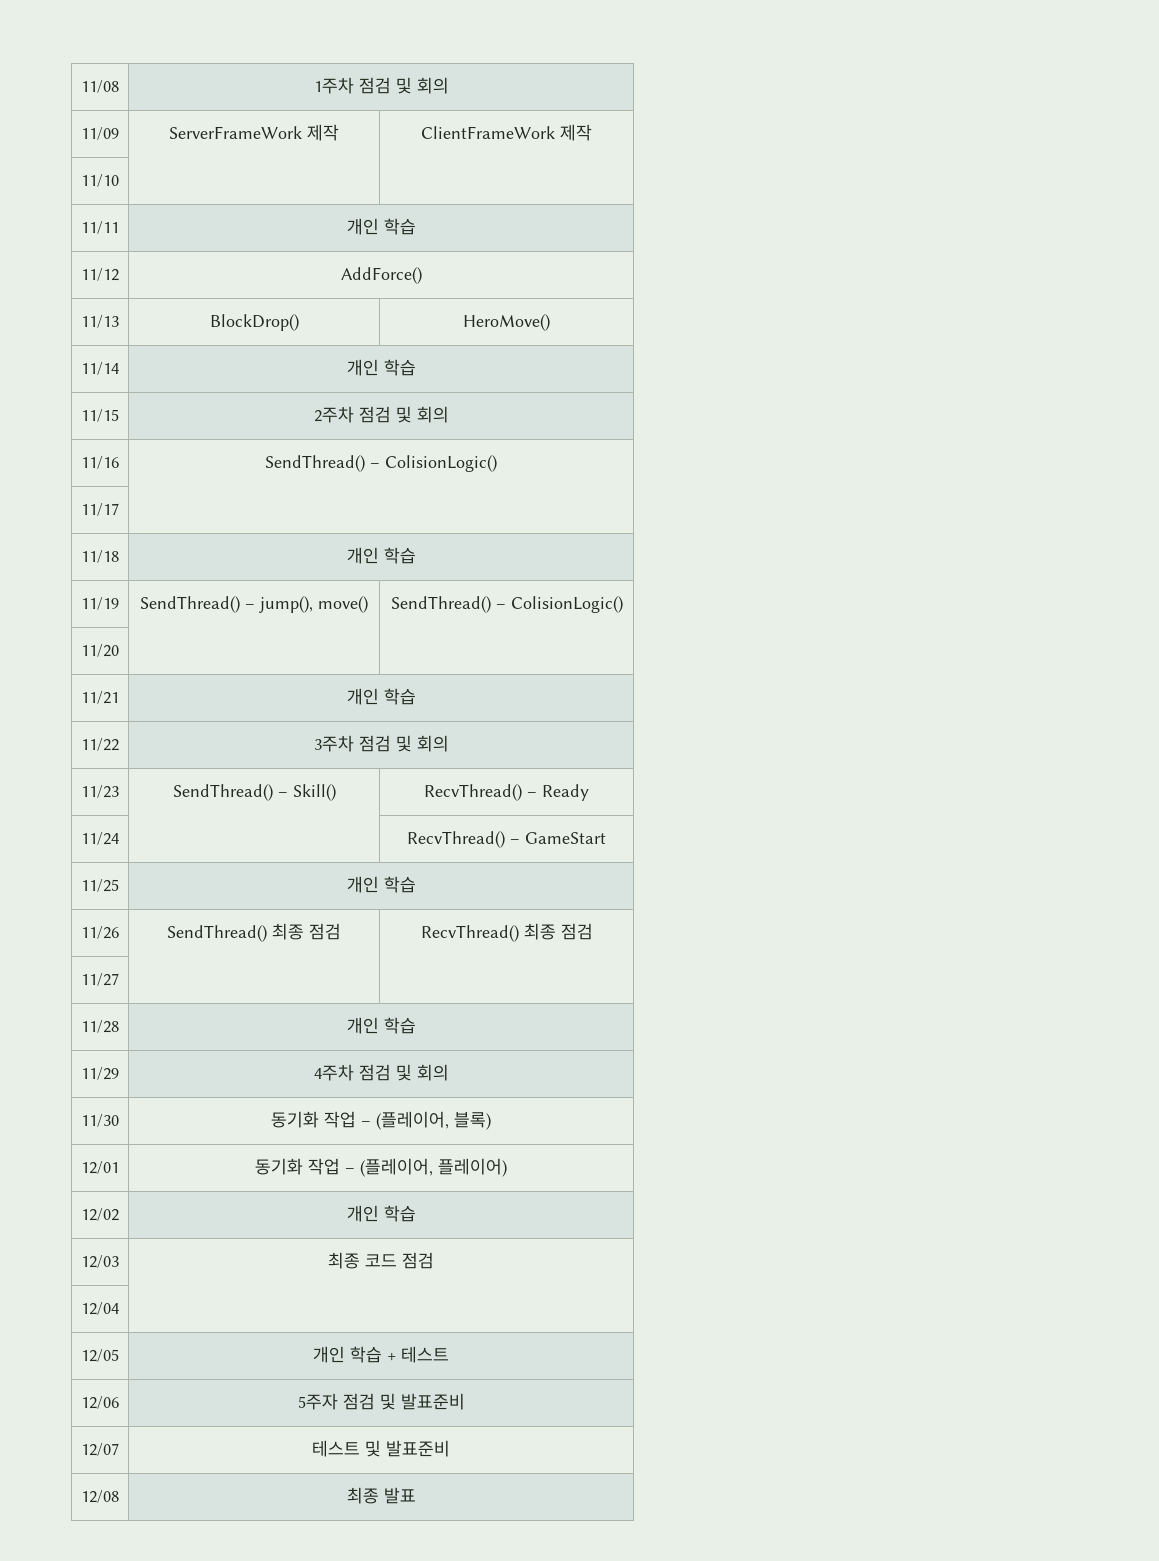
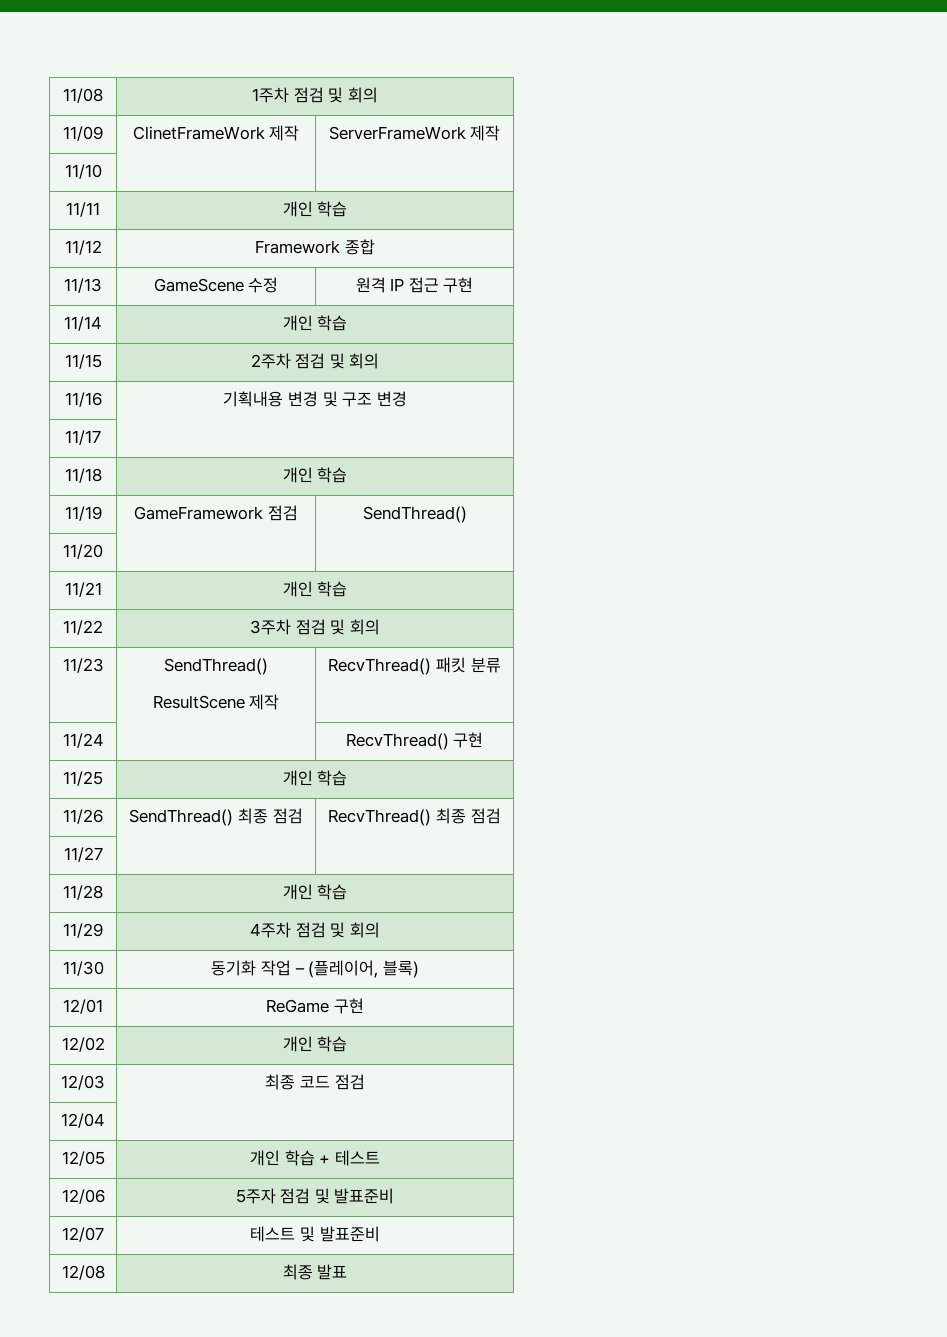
- 11/09 | ServerFrameWork 제작 | ClientFrameWork 제작
+ 11/09 | ClinetFrameWork 제작 | ServerFrameWork 제작
- 11/12 | AddForce()
+ 11/12 | Framework 종합
- 11/13 | BlockDrop() | HeroMove()
+ 11/13 | GameScene 수정 | 원격 IP 접근 구현
- 11/16 | SendThread() – ColisionLogic()
+ 11/16 | 기획내용 변경 및 구조 변경
- 11/19 | SendThread() – jump(), move() | SendThread() – ColisionLogic()
+ 11/19 | GameFramework 점검 | SendThread()
- 11/23 | SendThread() – Skill() | RecvThread() – Ready
+ 11/23 | SendThread()
+ ResultScene 제작 | RecvThread() 패킷 분류
- 11/24 | | RecvThread() – GameStart
+ 11/24 | | RecvThread() 구현
- 12/01 | 동기화 작업 – (플레이어, 플레이어)
+ 12/01 | ReGame 구현

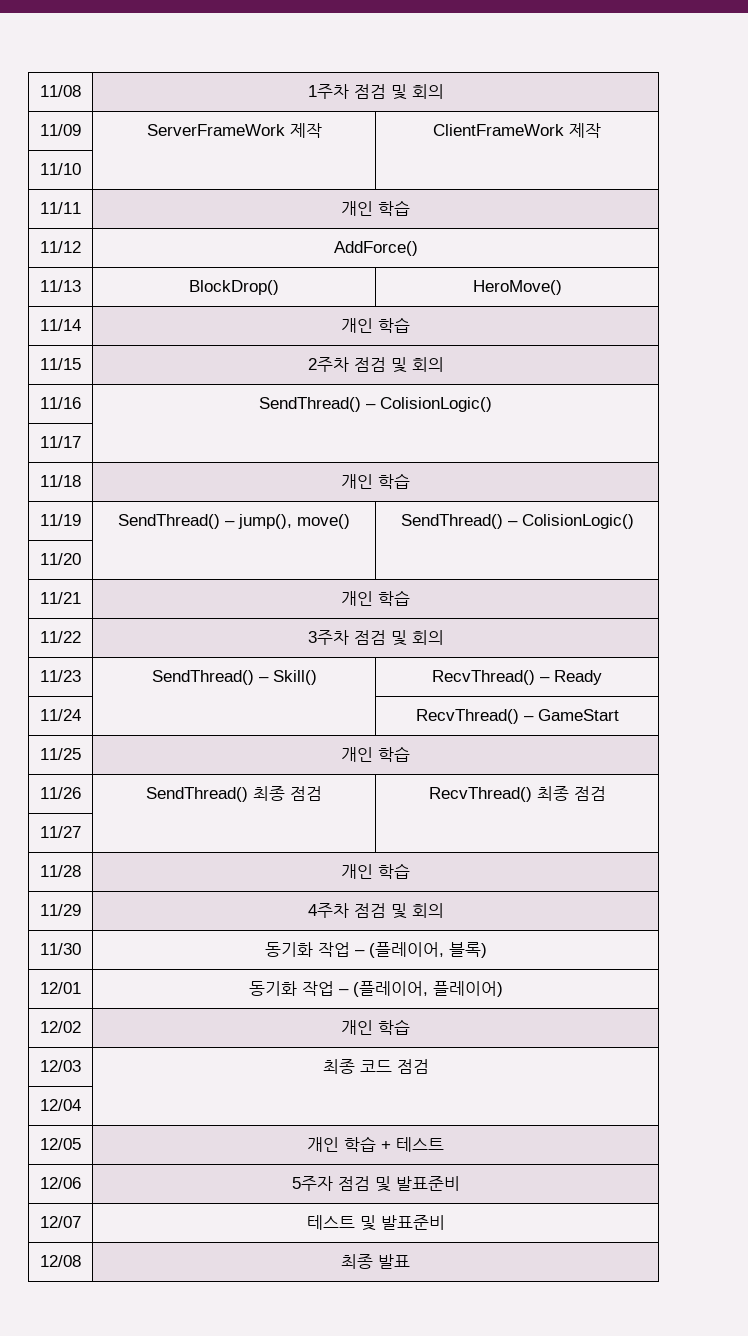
- 11/09 | ClinetFrameWork 제작 | ServerFrameWork 제작
+ 11/09 | ServerFrameWork 제작 | ClientFrameWork 제작
- 11/12 | Framework 종합
+ 11/12 | AddForce()
- 11/13 | GameScene 수정 | 원격 IP 접근 구현
+ 11/13 | BlockDrop() | HeroMove()
- 11/16 | 기획내용 변경 및 구조 변경
+ 11/16 | SendThread() – ColisionLogic()
- 11/19 | GameFramework 점검 | SendThread()
+ 11/19 | SendThread() – jump(), move() | SendThread() – ColisionLogic()
- 11/23 | SendThread()
- ResultScene 제작 | RecvThread() 패킷 분류
+ 11/23 | SendThread() – Skill() | RecvThread() – Ready
- 11/24 | | RecvThread() 구현
+ 11/24 | | RecvThread() – GameStart
- 12/01 | ReGame 구현
+ 12/01 | 동기화 작업 – (플레이어, 플레이어)

